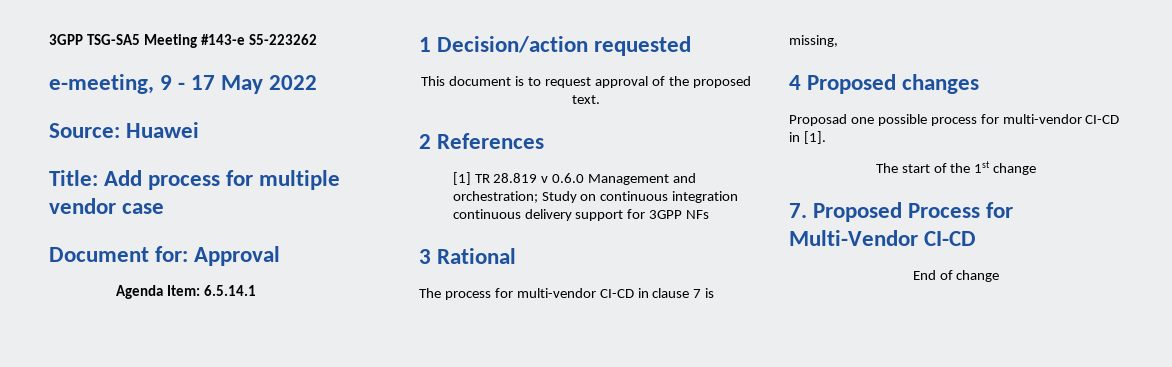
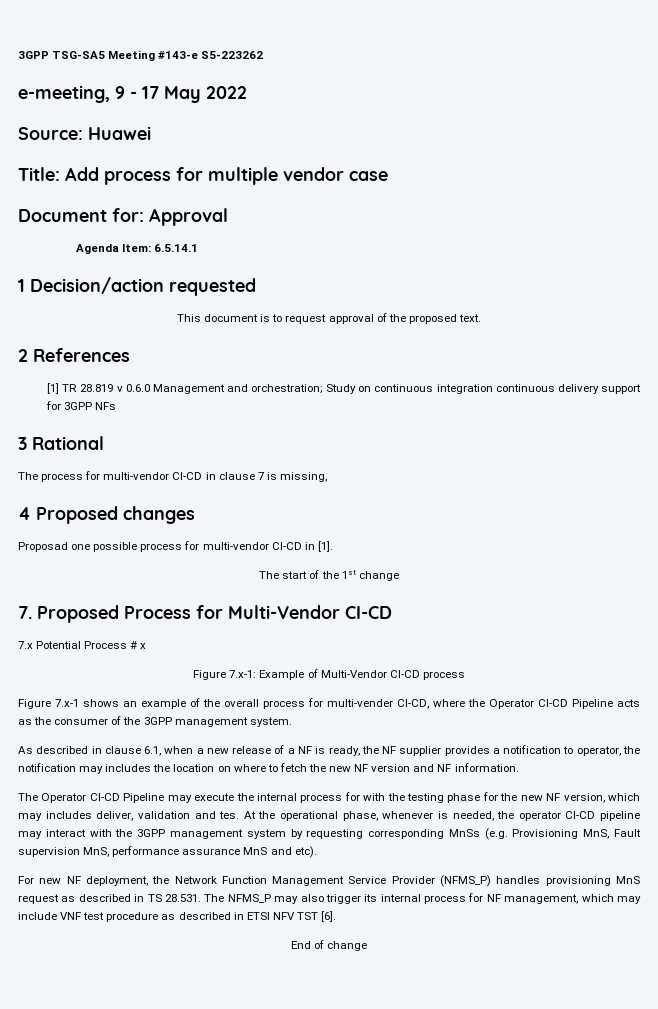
+ 7.x Potential Process # x
+ Figure 7.x-1: Example of Multi-Vendor CI-CD process
+ Figure 7.x-1 shows an example of the overall process for multi-vender CI-CD, where the Operator CI-CD Pipeline acts as the consumer of the 3GPP management system.
+ As described in clause 6.1, when a new release of a NF is ready, the NF supplier provides a notification to operator, the notification may includes the location on where to fetch the new NF version and NF information.
+ The Operator CI-CD Pipeline may execute the internal process for with the testing phase for the new NF version, which may includes deliver, validation and tes. At the operational phase, whenever is needed, the operator CI-CD pipeline may interact with the 3GPP management system by requesting corresponding MnSs (e.g. Provisioning MnS, Fault supervision MnS, performance assurance MnS and etc).
+ For new NF deployment, the Network Function Management Service Provider (NFMS_P) handles provisioning MnS request as described in TS 28.531. The NFMS_P may also trigger its internal process for NF management, which may include VNF test procedure as described in ETSI NFV TST [6].

